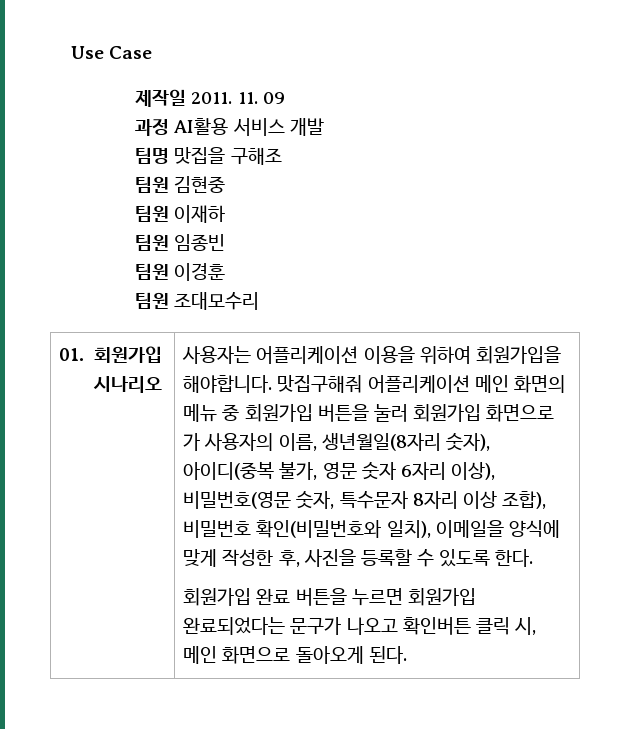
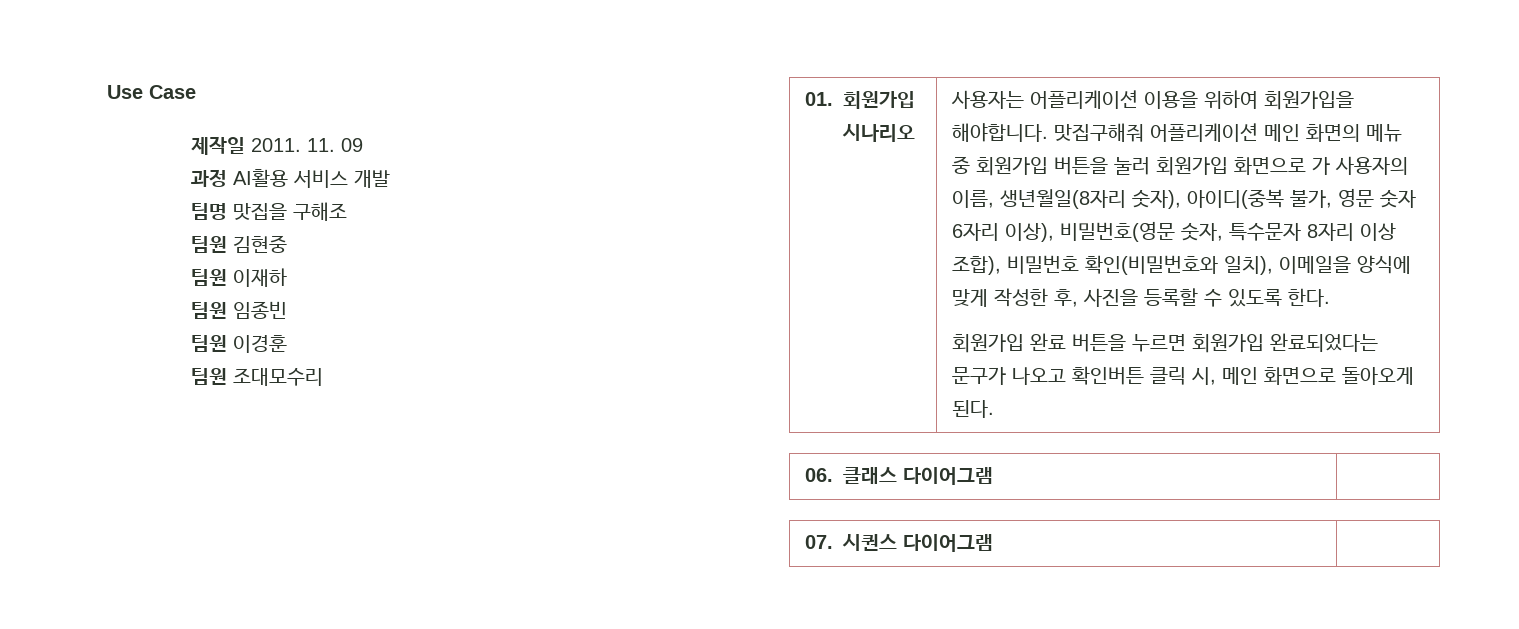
+ 06. 클래스 다이어그램 |
+ 07. 시퀀스 다이어그램 |

